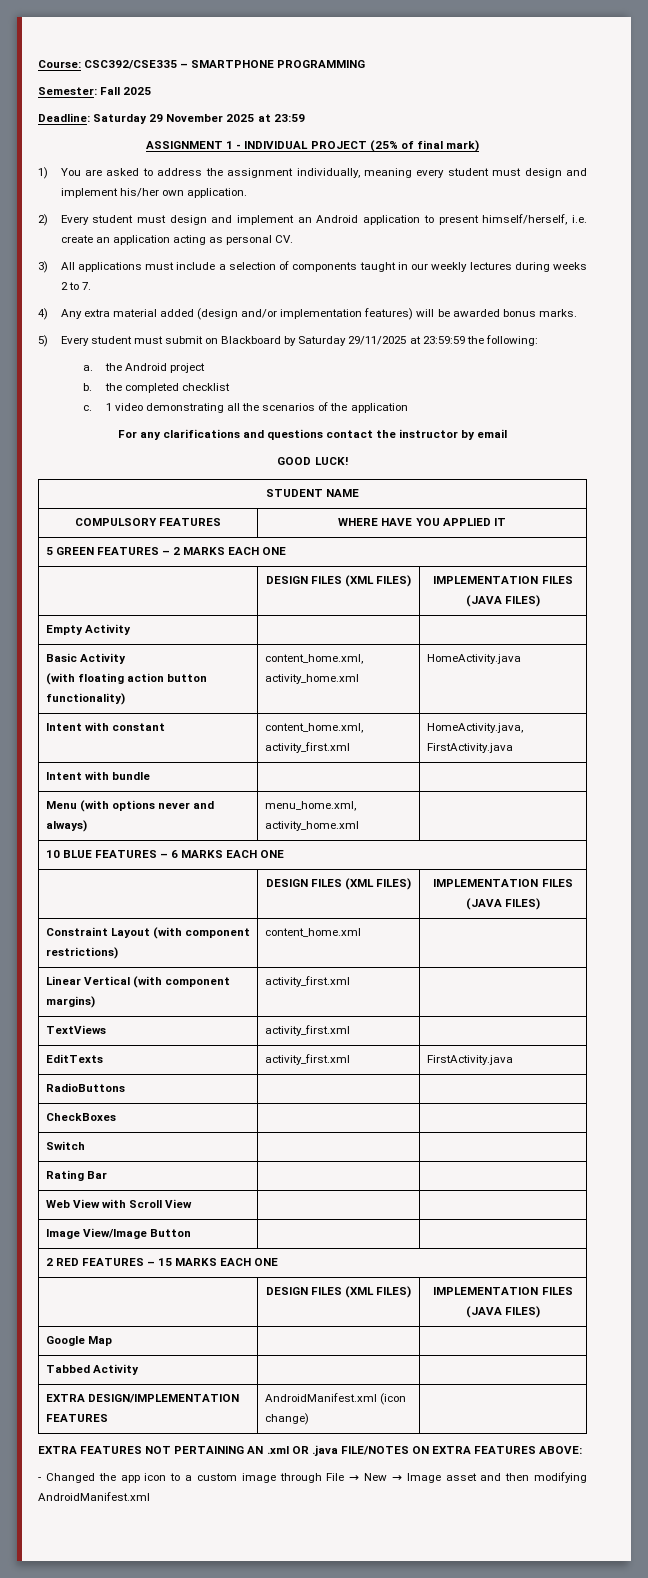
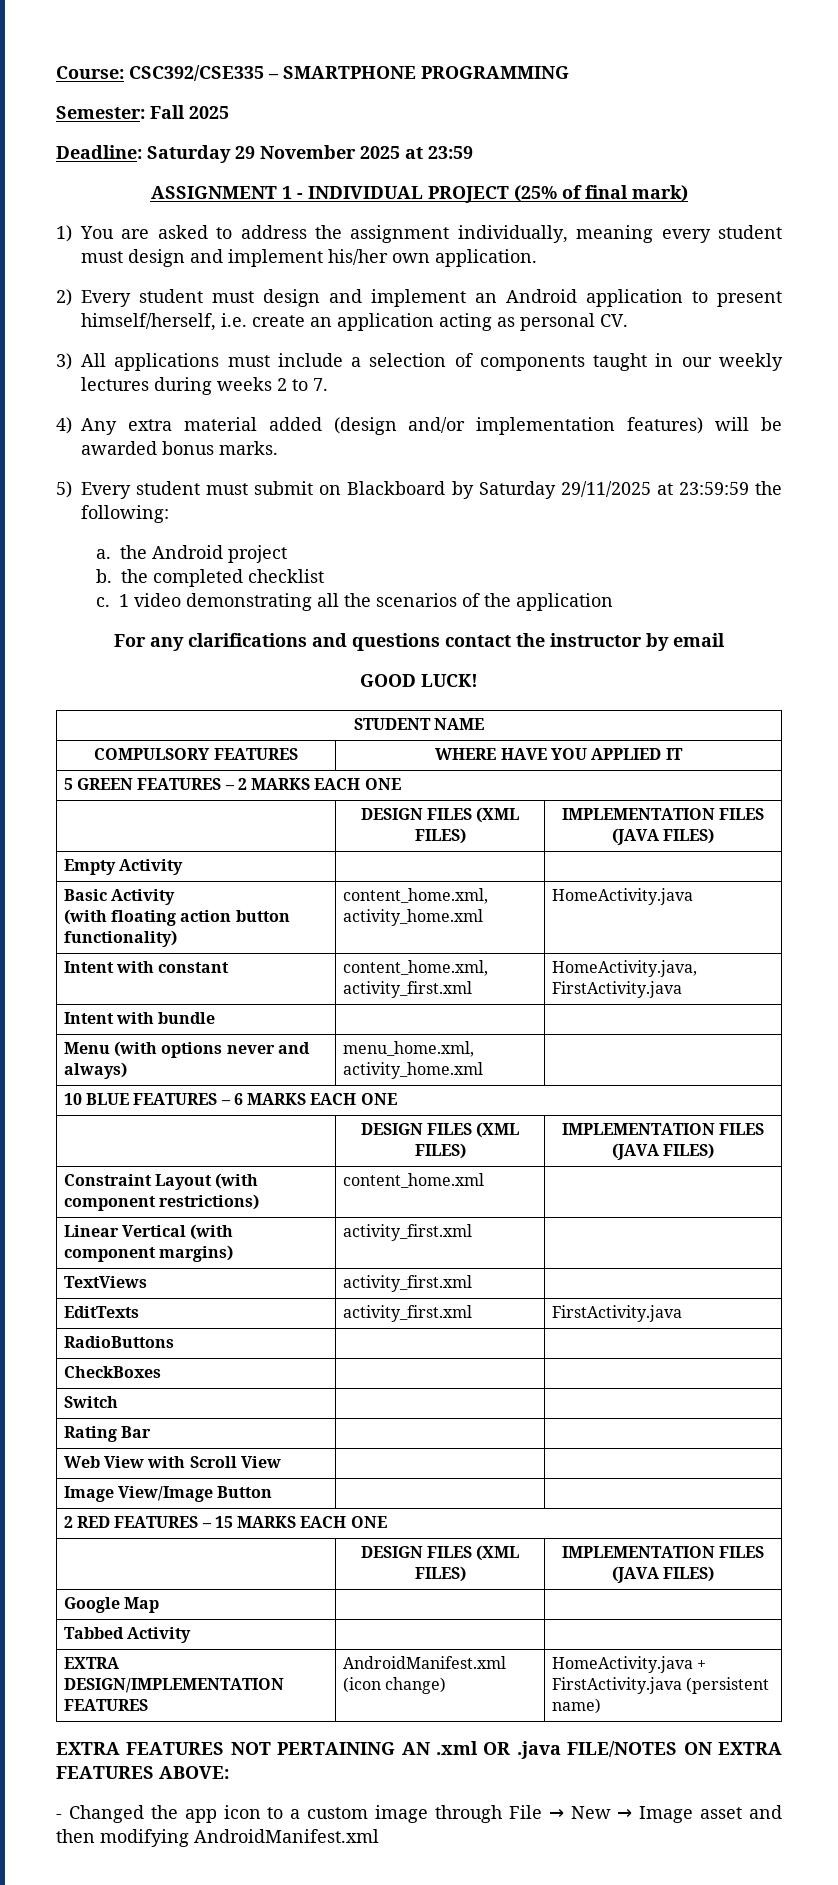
- EXTRA DESIGN/IMPLEMENTATION FEATURES | AndroidManifest.xml (icon change) |
+ EXTRA DESIGN/IMPLEMENTATION FEATURES | AndroidManifest.xml (icon change) | HomeActivity.java + FirstActivity.java (persistent name)

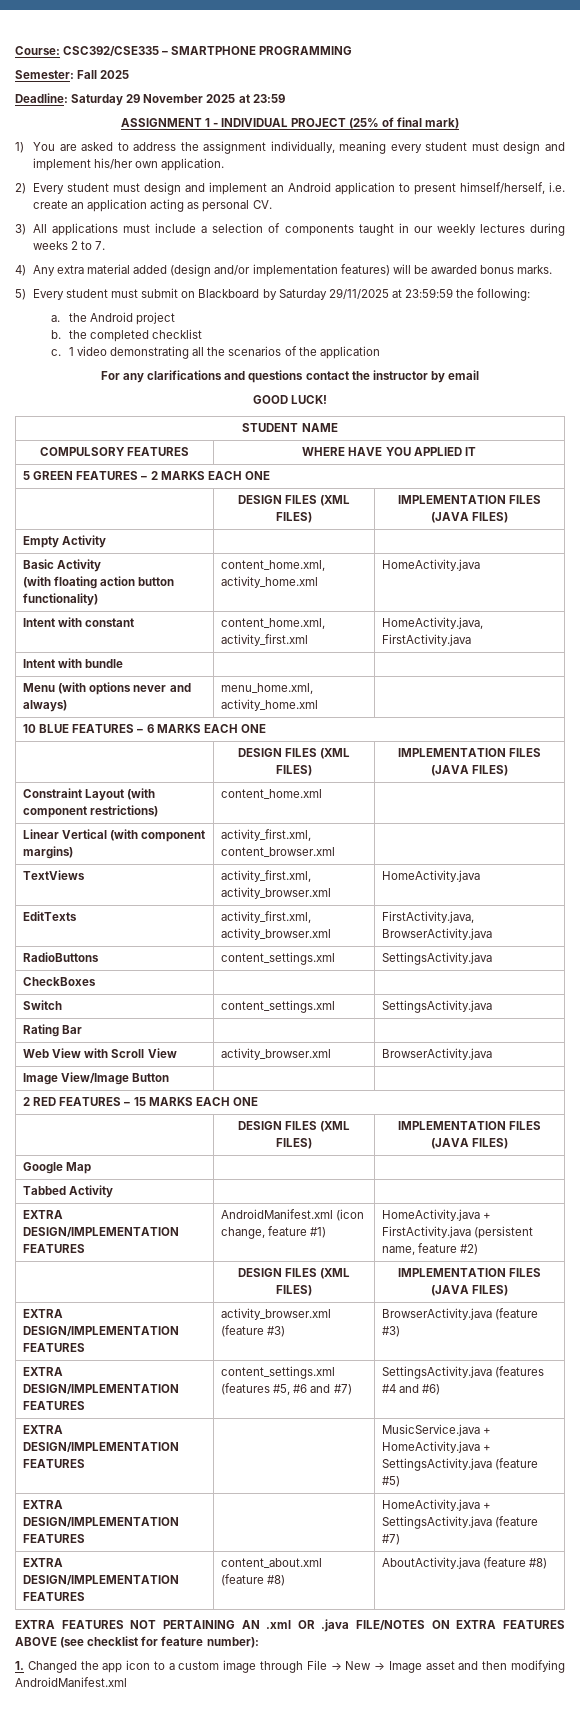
- Linear Vertical (with component margins) | activity_first.xml |
+ Linear Vertical (with component margins) | activity_first.xml, content_browser.xml |
- TextViews | activity_first.xml |
- EditTexts | activity_first.xml | FirstActivity.java
+ TextViews | activity_first.xml, activity_browser.xml | HomeActivity.java
+ EditTexts | activity_first.xml, activity_browser.xml | FirstActivity.java, BrowserActivity.java
- RadioButtons | |
+ RadioButtons | content_settings.xml | SettingsActivity.java
- Switch | |
+ Switch | content_settings.xml | SettingsActivity.java
- Web View with Scroll View | |
+ Web View with Scroll View | activity_browser.xml | BrowserActivity.java
- EXTRA DESIGN/IMPLEMENTATION FEATURES | AndroidManifest.xml (icon change) | HomeActivity.java + FirstActivity.java (persistent name)
+ EXTRA DESIGN/IMPLEMENTATION FEATURES | AndroidManifest.xml (icon change, feature #1) | HomeActivity.java + FirstActivity.java (persistent name, feature #2)
+ | DESIGN FILES (XML FILES) | IMPLEMENTATION FILES (JAVA FILES)
+ EXTRA DESIGN/IMPLEMENTATION FEATURES | activity_browser.xml (feature #3) | BrowserActivity.java (feature #3)
+ EXTRA DESIGN/IMPLEMENTATION FEATURES | content_settings.xml (features #5, #6 and #7) | SettingsActivity.java (features #4 and #6)
+ EXTRA DESIGN/IMPLEMENTATION FEATURES | | MusicService.java + HomeActivity.java + SettingsActivity.java (feature #5)
+ EXTRA DESIGN/IMPLEMENTATION FEATURES | | HomeActivity.java + SettingsActivity.java (feature #7)
+ EXTRA DESIGN/IMPLEMENTATION FEATURES | content_about.xml (feature #8) | AboutActivity.java (feature #8)
- EXTRA FEATURES NOT PERTAINING AN .xml OR .java FILE/NOTES ON EXTRA FEATURES ABOVE:
- - Changed the app icon to a custom image through File → New → Image asset and then modifying AndroidManifest.xml
+ EXTRA FEATURES NOT PERTAINING AN .xml OR .java FILE/NOTES ON EXTRA FEATURES ABOVE (see checklist for feature number):
+ 1. Changed the app icon to a custom image through File → New → Image asset and then modifying AndroidManifest.xml

